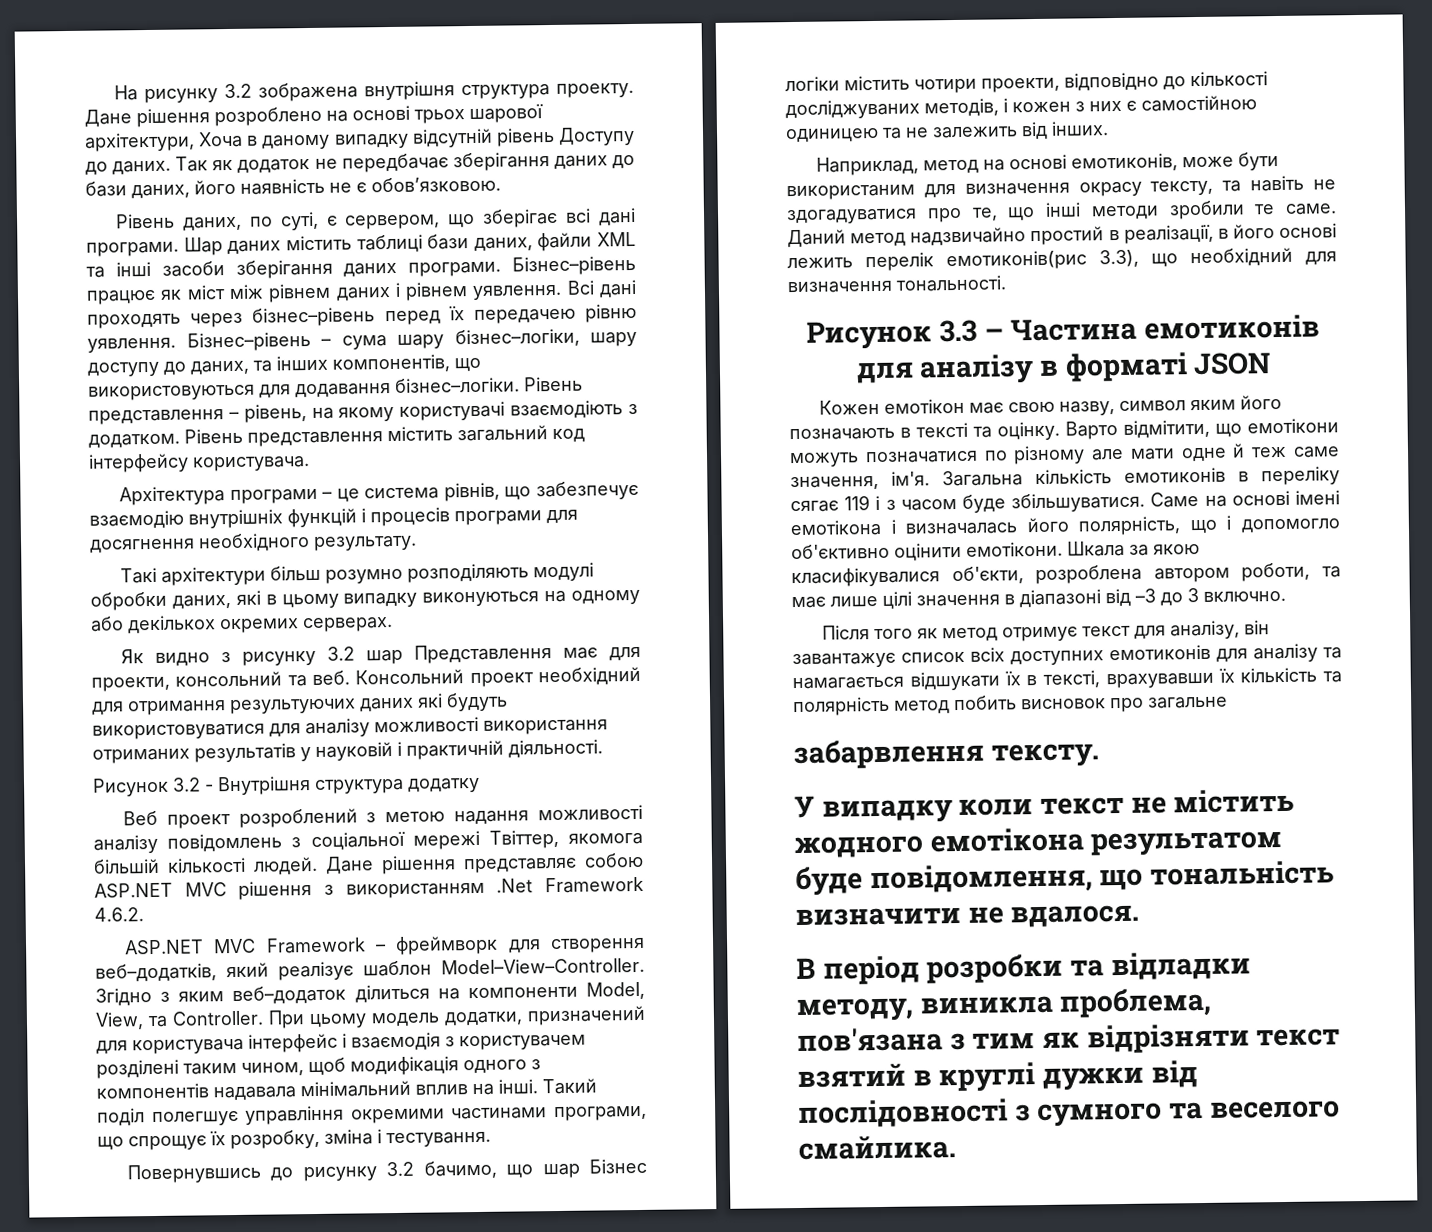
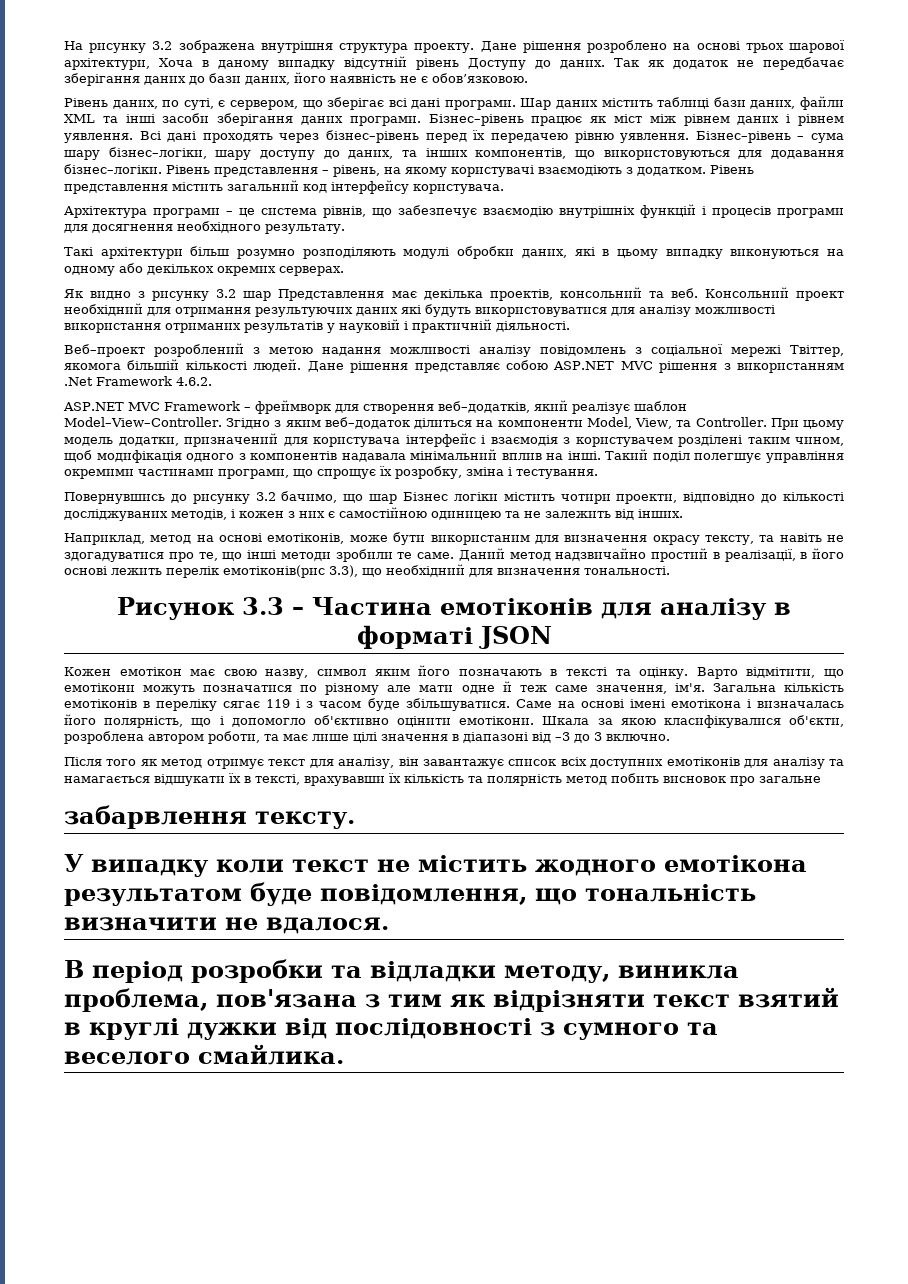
- Як видно з рисунку 3.2 шар Представлення має для проекти, консольний та веб.
+ Як видно з рисунку 3.2 шар Представлення має декілька проектів, консольний та веб.
- Рисунок 3.2 - Внутрішня структура додатку
- Веб проект розроблений з метою надання можливості аналізу повідомлень з соціальної мережі Твіттер, якомога більшій кількості людей.
+ Веб–проект розроблений з метою надання можливості аналізу повідомлень з соціальної мережі Твіттер, якомога більшій кількості людей.
- Наприклад, метод на основі емотиконів, може бути використаним для визначення окрасу тексту, та навіть не здогадуватися про те, що інші методи зробили те саме.
+ Наприклад, метод на основі емотіконів, може бути використаним для визначення окрасу тексту, та навіть не здогадуватися про те, що інші методи зробили те саме.
- Даний метод надзвичайно простий в реалізації, в його основі лежить перелік емотиконів(рис 3.3), що необхідний для визначення тональності.
+ Даний метод надзвичайно простий в реалізації, в його основі лежить перелік емотіконів(рис 3.3), що необхідний для визначення тональності.
- Рисунок 3.3 – Частина емотиконів для аналізу в форматі JSON
+ Рисунок 3.3 – Частина емотіконів для аналізу в форматі JSON
- Загальна кількість емотиконів в переліку сягає 119 і з часом буде збільшуватися.
+ Загальна кількість емотіконів в переліку сягає 119 і з часом буде збільшуватися.
- Після того як метод отримує текст для аналізу, він завантажує список всіх доступних емотиконів для аналізу та намагається відшукати їх в тексті, врахувавши їх кількість та полярність метод побить висновок про загальне
+ Після того як метод отримує текст для аналізу, він завантажує список всіх доступних емотіконів для аналізу та намагається відшукати їх в тексті, врахувавши їх кількість та полярність метод побить висновок про загальне

